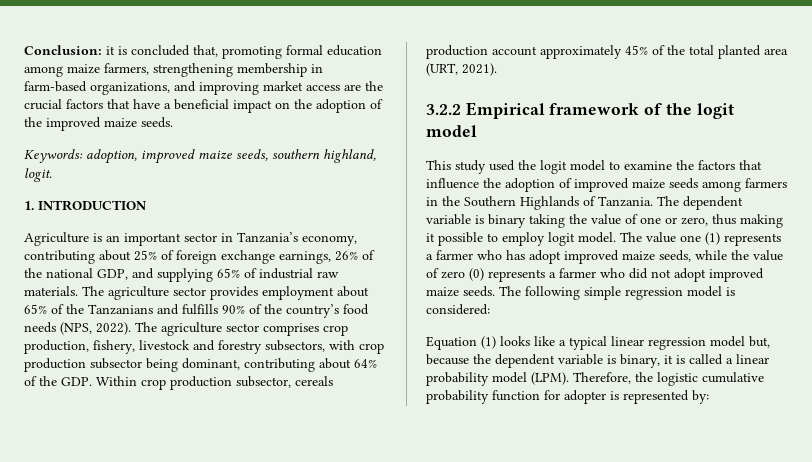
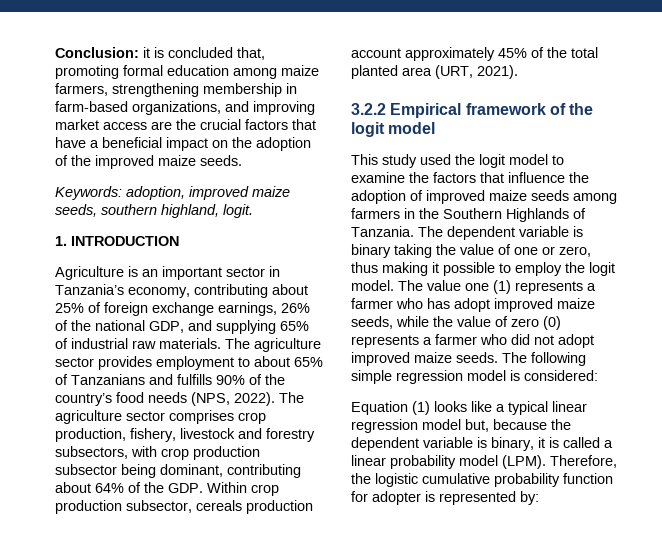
- The agriculture sector provides employment about 65% of the Tanzanians and fulfills 90% of the country’s food needs (NPS, 2022).
+ The agriculture sector provides employment to about 65% of Tanzanians and fulfills 90% of the country’s food needs (NPS, 2022).
- The dependent variable is binary taking the value of one or zero, thus making it possible to employ logit model.
+ The dependent variable is binary taking the value of one or zero, thus making it possible to employ the logit model.

